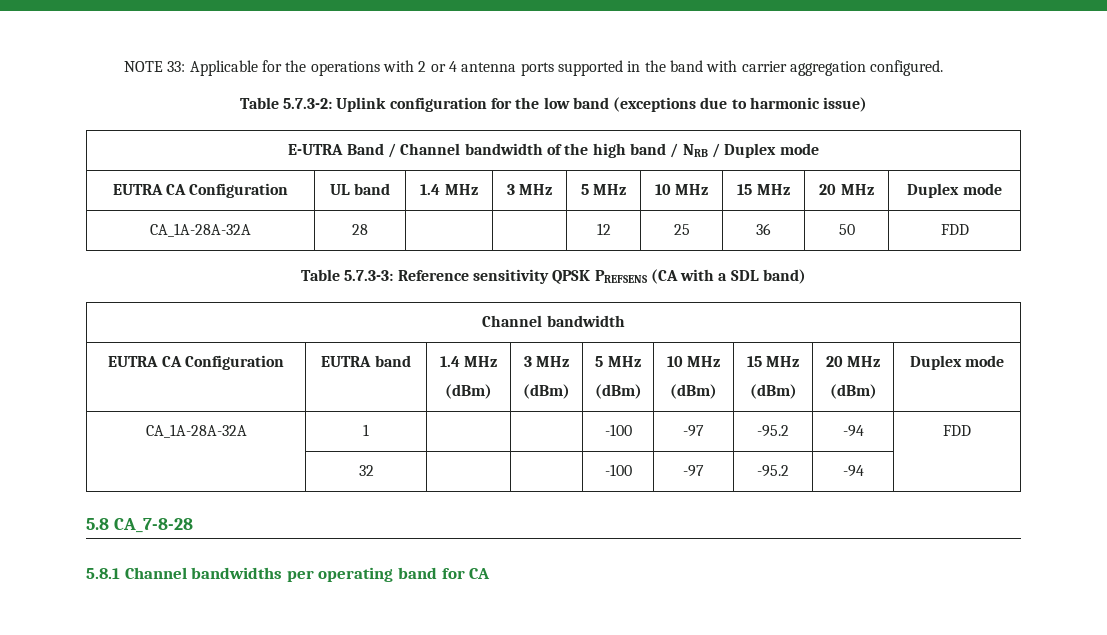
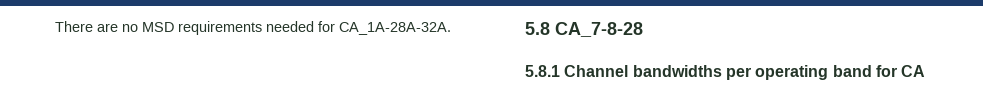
- NOTE 33: Applicable for the operations with 2 or 4 antenna ports supported in the band with carrier aggregation configured.
- Table 5.7.3-2: Uplink configuration for the low band (exceptions due to harmonic issue)
- E-UTRA Band / Channel bandwidth of the high band / NRB / Duplex mode
- EUTRA CA Configuration | UL band | 1.4 MHz | 3 MHz | 5 MHz | 10 MHz | 15 MHz | 20 MHz | Duplex mode
- CA_1A-28A-32A | 28 | | | 12 | 25 | 36 | 50 | FDD
- Table 5.7.3-3: Reference sensitivity QPSK PREFSENS (CA with a SDL band)
- Channel bandwidth
- EUTRA CA Configuration | EUTRA band | 1.4 MHz
- (dBm) | 3 MHz
- (dBm) | 5 MHz
- (dBm) | 10 MHz
- (dBm) | 15 MHz
- (dBm) | 20 MHz
- (dBm) | Duplex mode
- CA_1A-28A-32A | 1 | | | -100 | -97 | -95.2 | -94 | FDD
- | 32 | | | -100 | -97 | -95.2 | -94 |
+ There are no MSD requirements needed for CA_1A-28A-32A.

